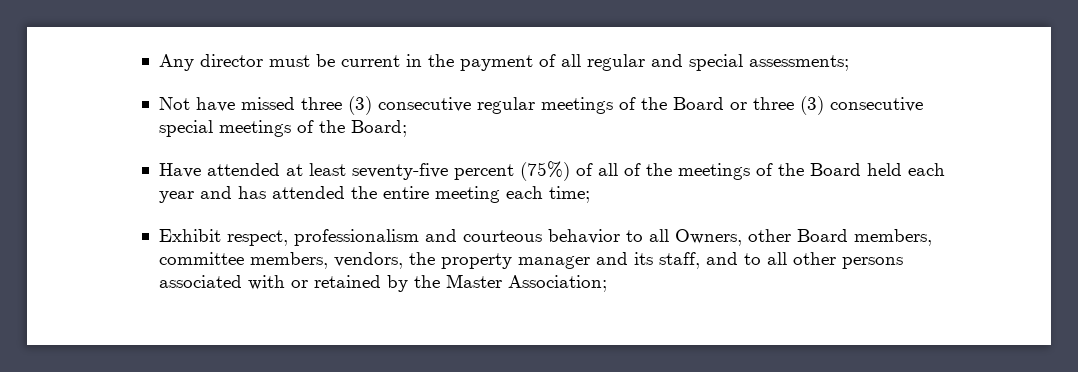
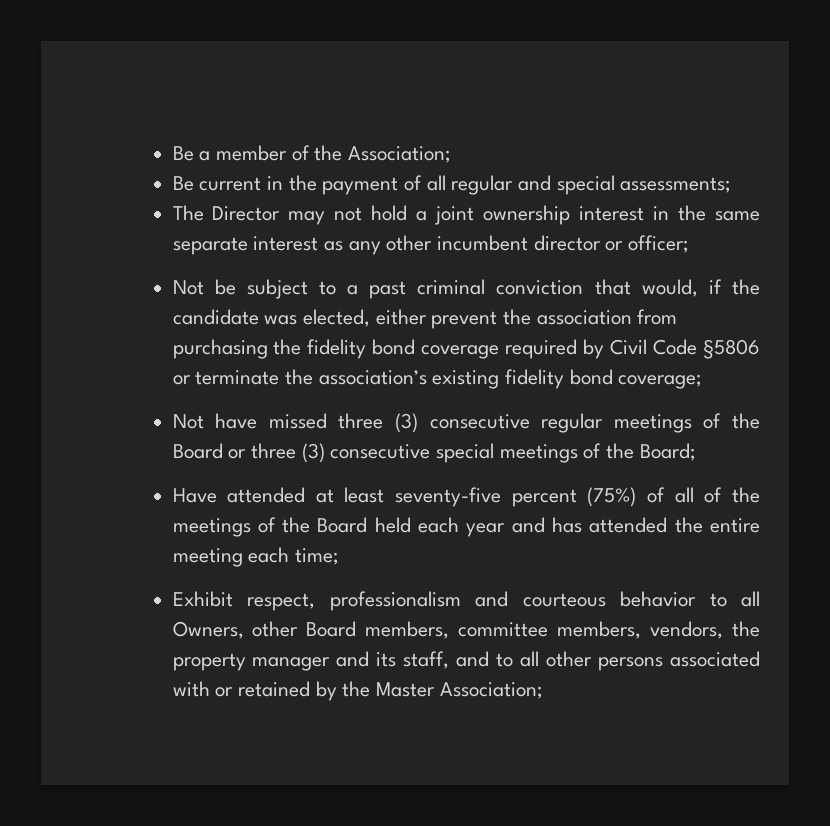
- Any director must be current in the payment of all regular and special assessments;
+ Be a member of the Association;
+ Be current in the payment of all regular and special assessments;
+ The Director may not hold a joint ownership interest in the same separate interest as any other incumbent director or officer;
+ Not be subject to a past criminal conviction that would, if the candidate was elected, either prevent the association from purchasing the fidelity bond coverage required by Civil Code §5806 or terminate the association’s existing fidelity bond coverage;

